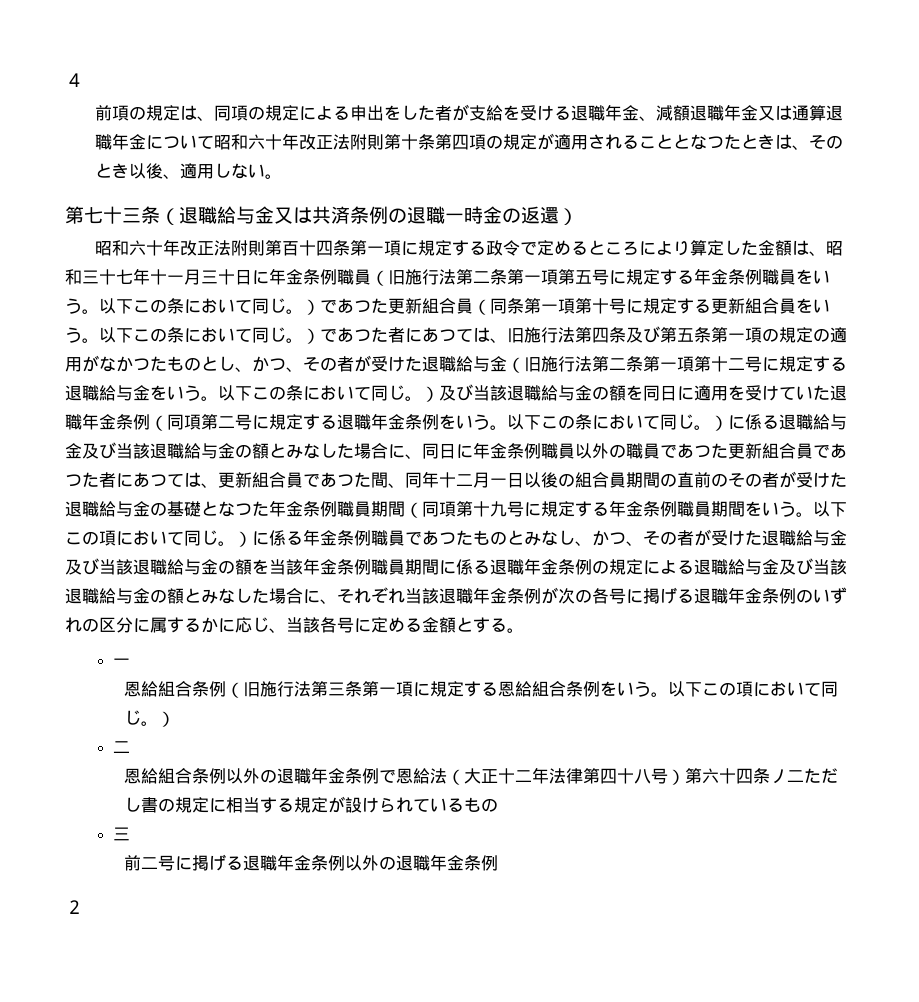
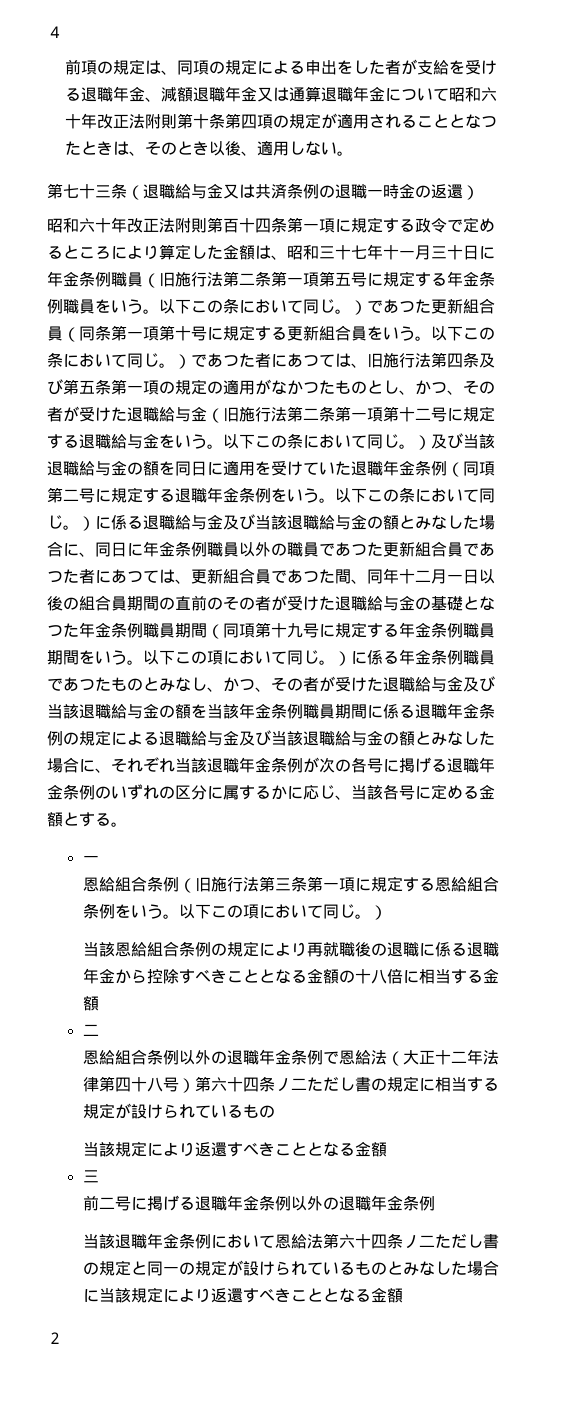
+ 当該恩給組合条例の規定により再就職後の退職に係る退職年金から控除すべきこととなる金額の十八倍に相当する金額
  恩給組合条例以外の退職年金条例で恩給法（大正十二年法律第四十八号）第六十四条ノ二ただし書の規定に相当する規定が設けられているもの
+ 当該規定により返還すべきこととなる金額
+ 当該退職年金条例において恩給法第六十四条ノ二ただし書の規定と同一の規定が設けられているものとみなした場合に当該規定により返還すべきこととなる金額

